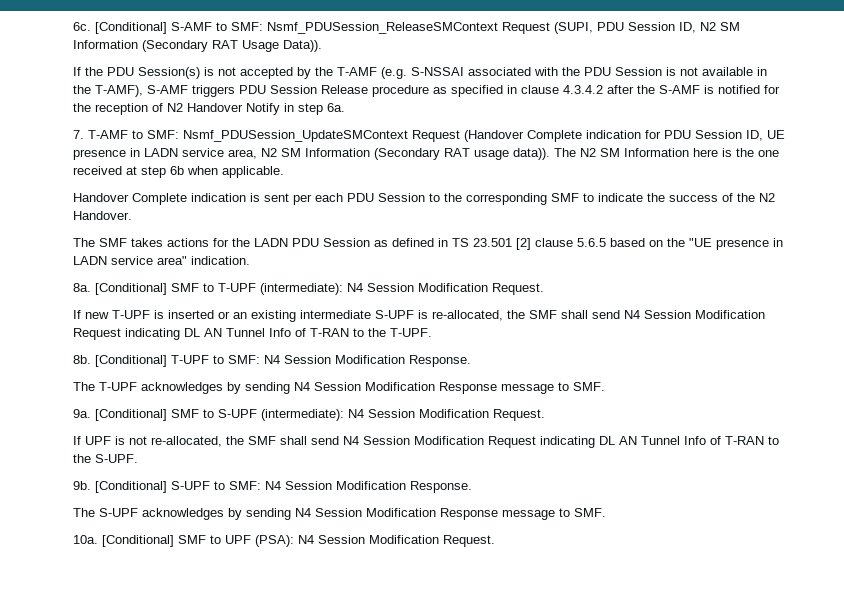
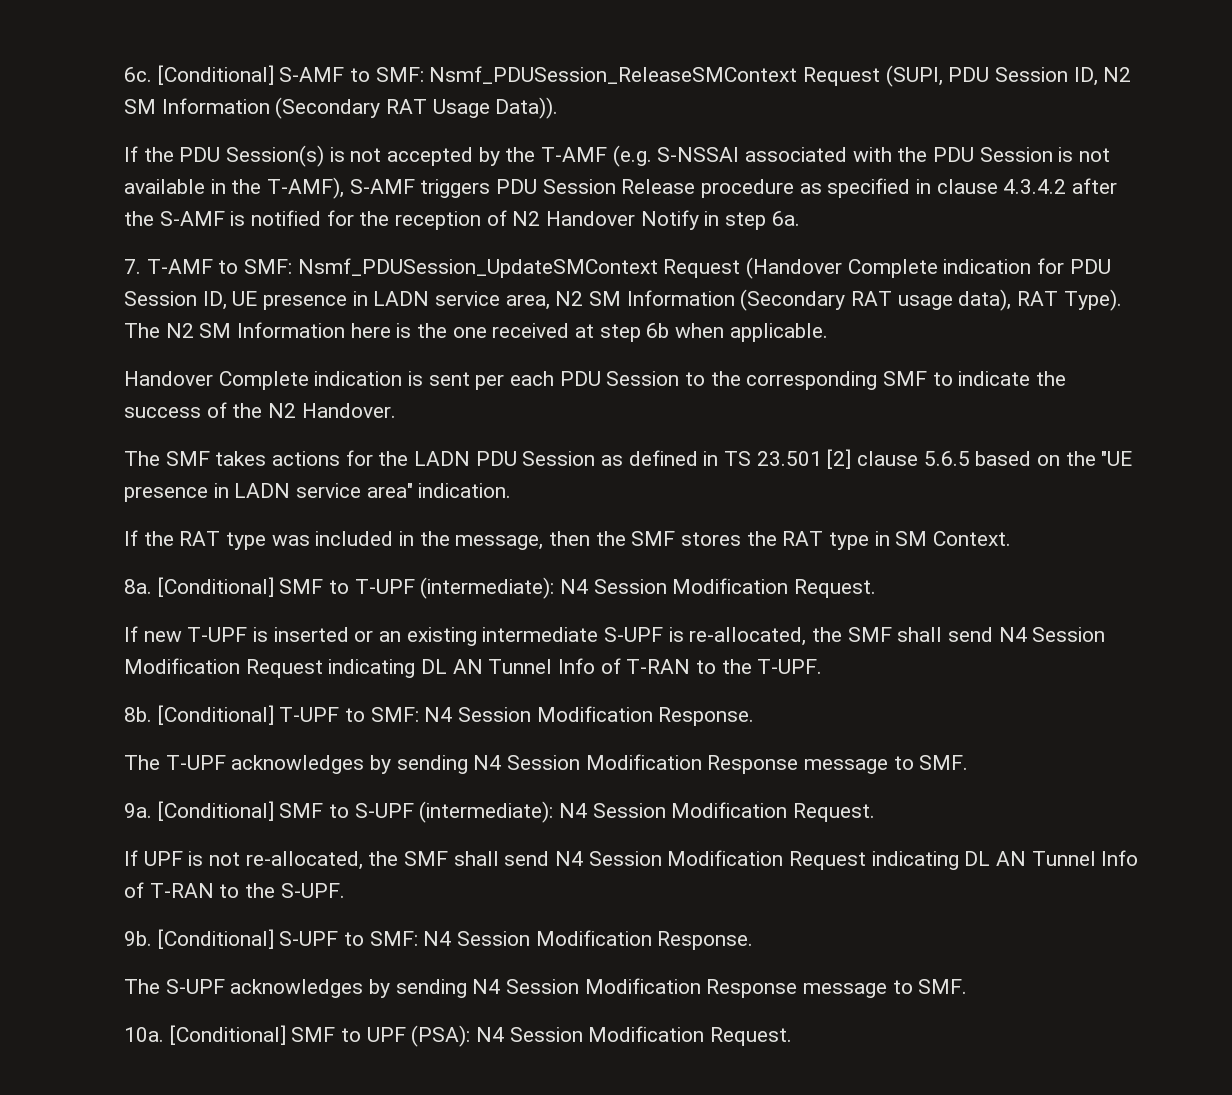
- 7. T-AMF to SMF: Nsmf_PDUSession_UpdateSMContext Request (Handover Complete indication for PDU Session ID, UE presence in LADN service area, N2 SM Information (Secondary RAT usage data)).
+ 7. T-AMF to SMF: Nsmf_PDUSession_UpdateSMContext Request (Handover Complete indication for PDU Session ID, UE presence in LADN service area, N2 SM Information (Secondary RAT usage data), RAT Type).
+ If the RAT type was included in the message, then the SMF stores the RAT type in SM Context.

